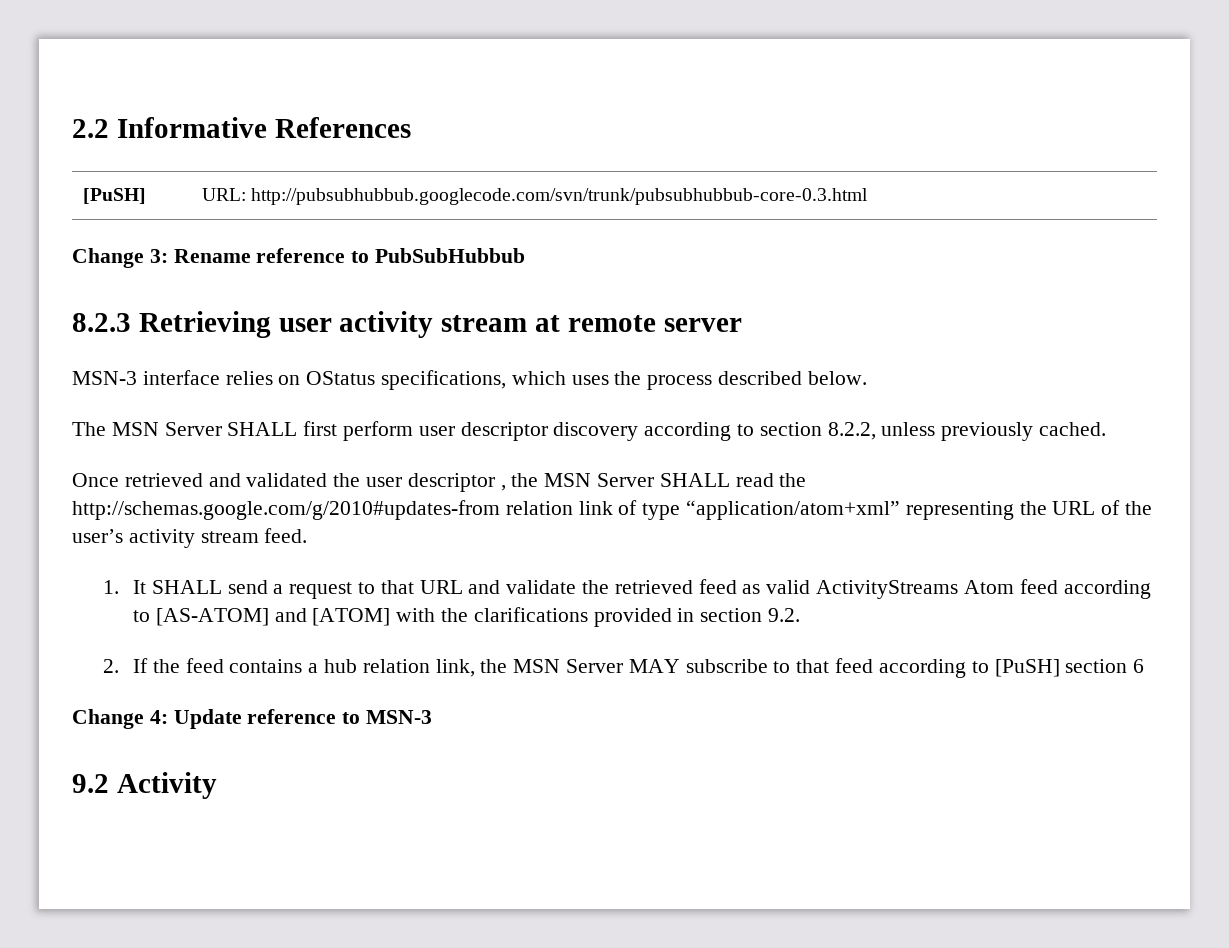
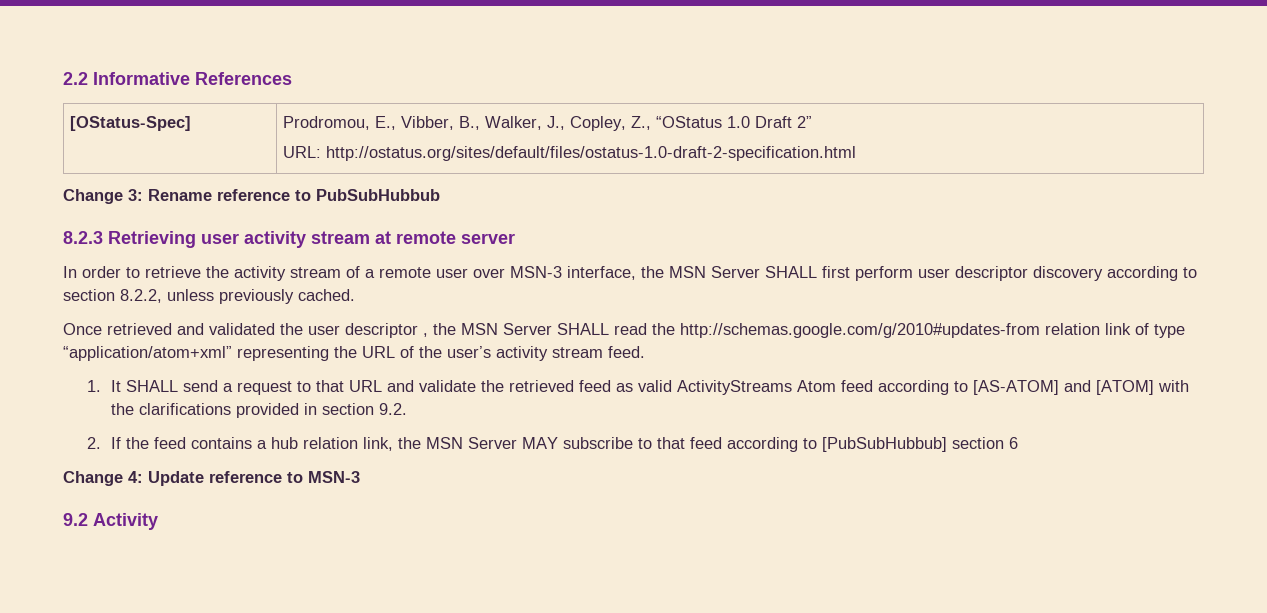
- [PuSH] | URL: http://pubsubhubbub.googlecode.com/svn/trunk/pubsubhubbub-core-0.3.html
+ [OStatus-Spec] | Prodromou, E., Vibber, B., Walker, J., Copley, Z., “OStatus 1.0 Draft 2”
+ URL: http://ostatus.org/sites/default/files/ostatus-1.0-draft-2-specification.html
- MSN-3 interface relies on OStatus specifications, which uses the process described below.
- The MSN Server SHALL first perform user descriptor discovery according to section 8.2.2, unless previously cached.
+ In order to retrieve the activity stream of a remote user over MSN-3 interface, the MSN Server SHALL first perform user descriptor discovery according to section 8.2.2, unless previously cached.
- 2. If the feed contains a hub relation link, the MSN Server MAY subscribe to that feed according to [PuSH] section 6
+ 2. If the feed contains a hub relation link, the MSN Server MAY subscribe to that feed according to [PubSubHubbub] section 6

